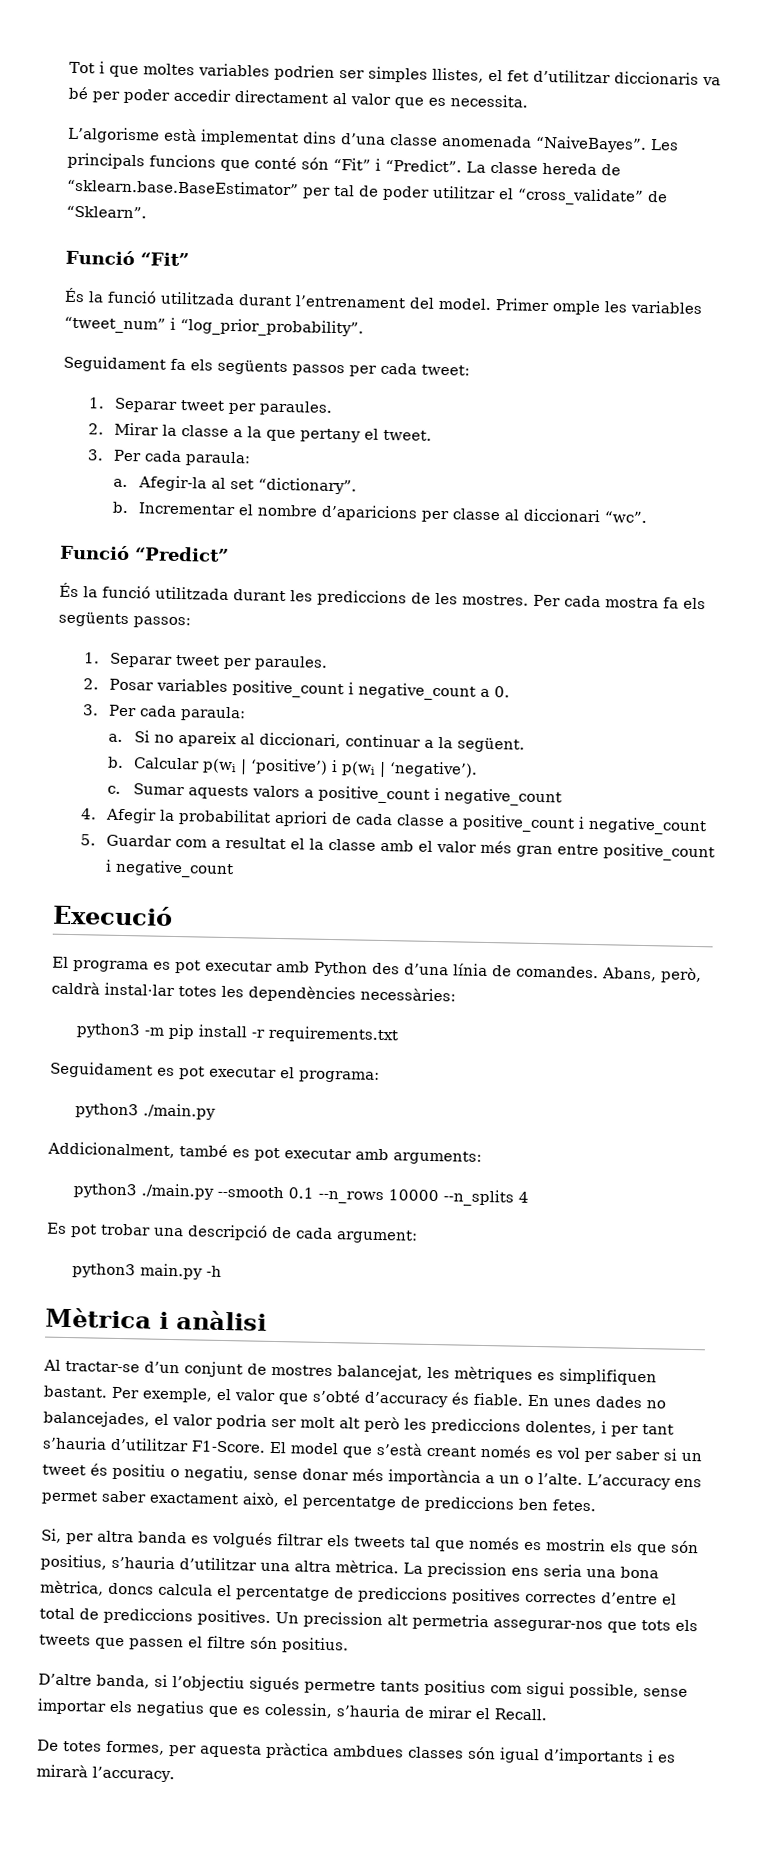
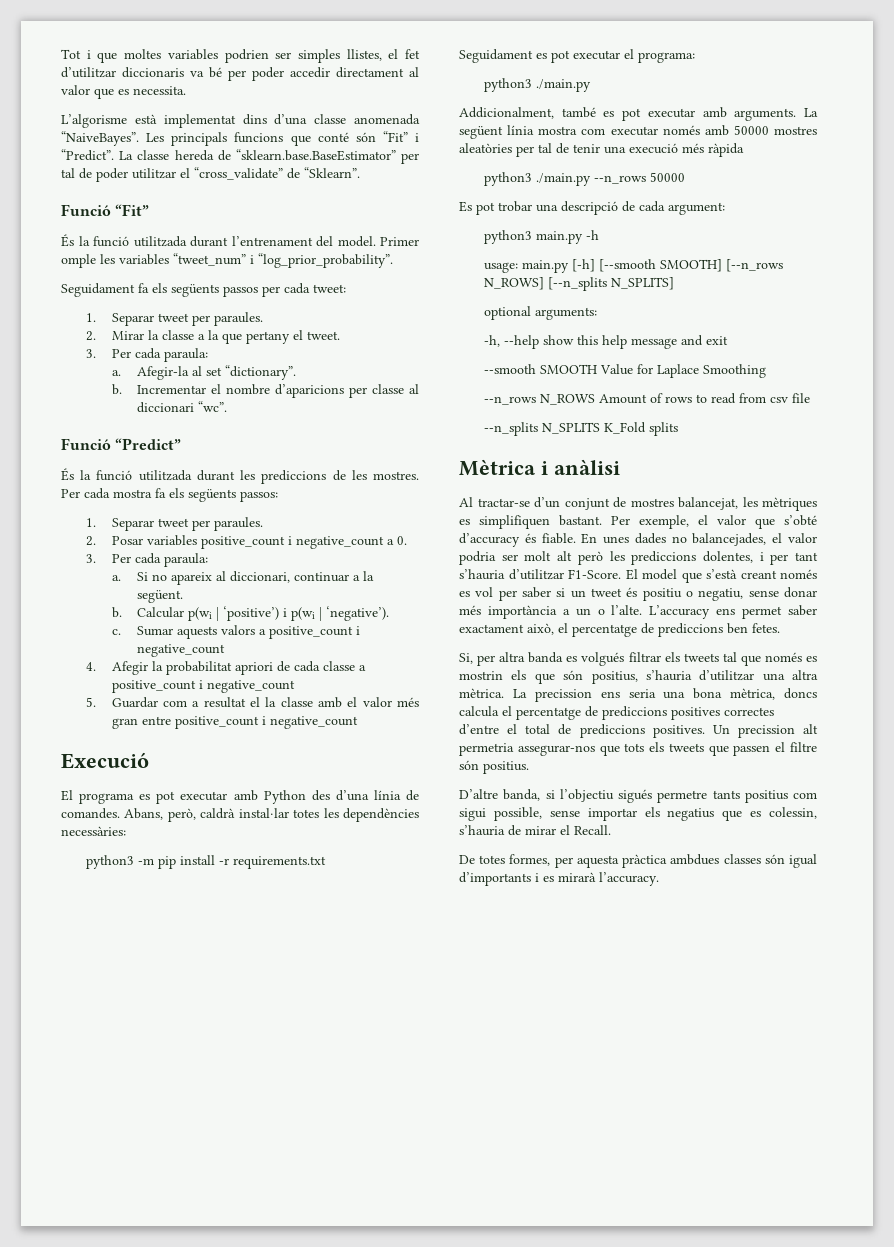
- Addicionalment, també es pot executar amb arguments:
- python3 ./main.py --smooth 0.1 --n_rows 10000 --n_splits 4
+ Addicionalment, també es pot executar amb arguments. La següent línia mostra com executar només amb 50000 mostres aleatòries per tal de tenir una execució més ràpida
+ python3 ./main.py --n_rows 50000
+ usage: main.py [-h] [--smooth SMOOTH] [--n_rows N_ROWS] [--n_splits N_SPLITS]
+ optional arguments:
+ -h, --help show this help message and exit
+ --smooth SMOOTH Value for Laplace Smoothing
+ --n_rows N_ROWS Amount of rows to read from csv file
+ --n_splits N_SPLITS K_Fold splits

